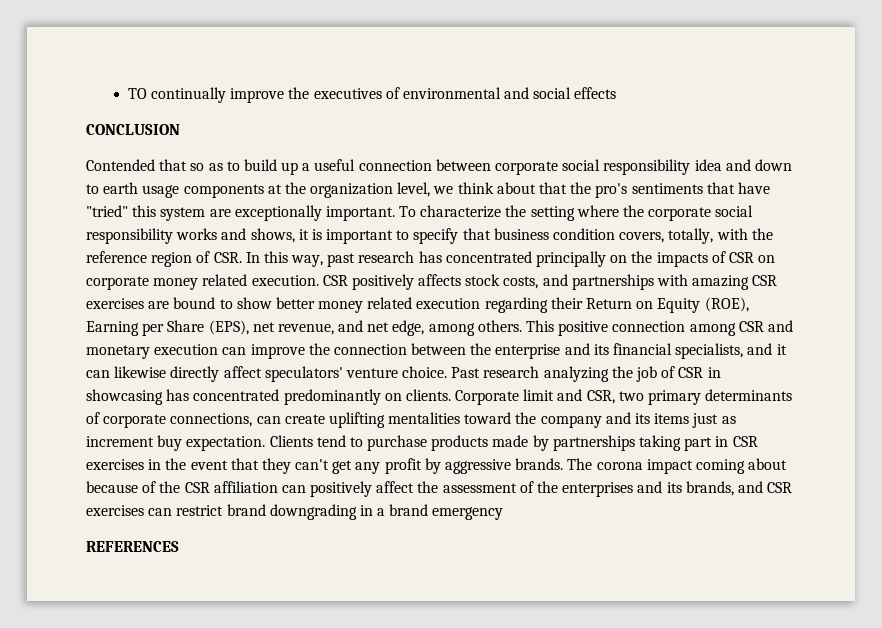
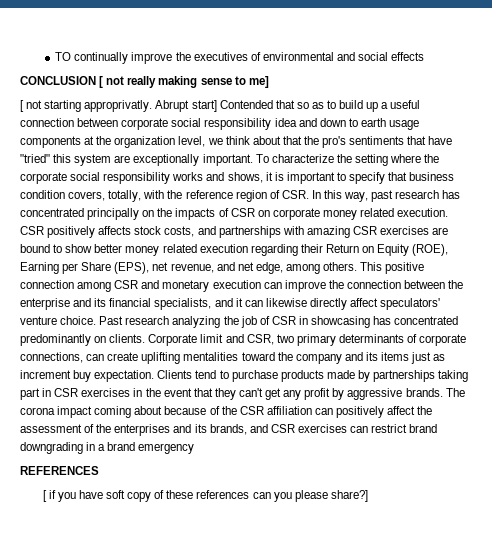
- CONCLUSION
- Contended that so as to build up a useful connection between corporate social responsibility idea and down to earth usage components at the organization level, we think about that the pro's sentiments that have "tried" this system are exceptionally important.
+ CONCLUSION [ not really making sense to me]
+ [ not starting approprivatly. Abrupt start] Contended that so as to build up a useful connection between corporate social responsibility idea and down to earth usage components at the organization level, we think about that the pro's sentiments that have "tried" this system are exceptionally important.
+ [ if you have soft copy of these references can you please share?]

